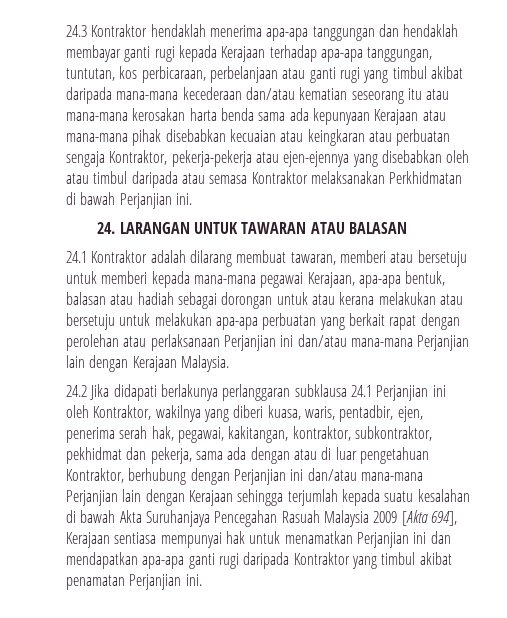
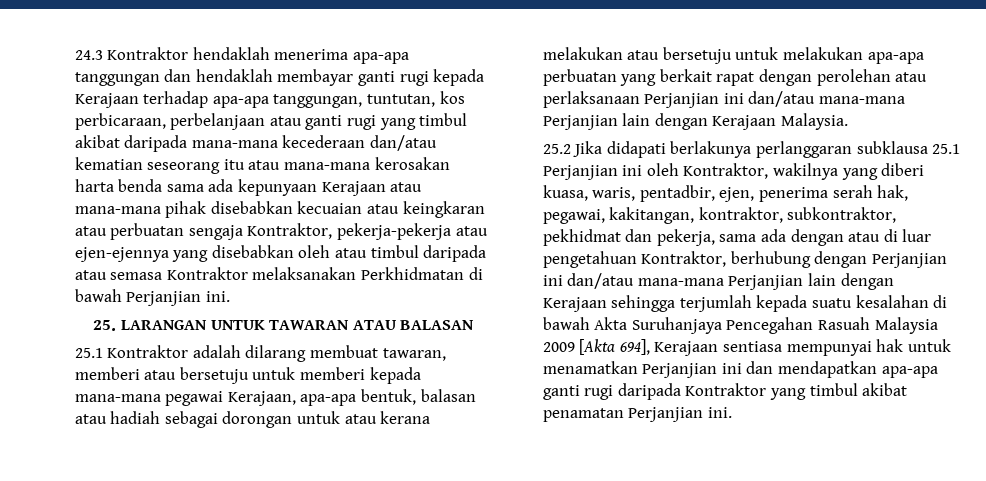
- 24. LARANGAN UNTUK TAWARAN ATAU BALASAN
+ 25. LARANGAN UNTUK TAWARAN ATAU BALASAN
- 24.1 Kontraktor adalah dilarang membuat tawaran, memberi atau bersetuju untuk memberi kepada mana-mana pegawai Kerajaan, apa-apa bentuk, balasan atau hadiah sebagai dorongan untuk atau kerana melakukan atau bersetuju untuk melakukan apa-apa perbuatan yang berkait rapat dengan perolehan atau perlaksanaan Perjanjian ini dan/atau mana-mana Perjanjian lain dengan Kerajaan Malaysia.
+ 25.1 Kontraktor adalah dilarang membuat tawaran, memberi atau bersetuju untuk memberi kepada mana-mana pegawai Kerajaan, apa-apa bentuk, balasan atau hadiah sebagai dorongan untuk atau kerana melakukan atau bersetuju untuk melakukan apa-apa perbuatan yang berkait rapat dengan perolehan atau perlaksanaan Perjanjian ini dan/atau mana-mana Perjanjian lain dengan Kerajaan Malaysia.
- 24.2 Jika didapati berlakunya perlanggaran subklausa 24.1 Perjanjian ini oleh Kontraktor, wakilnya yang diberi kuasa, waris, pentadbir, ejen, penerima serah hak, pegawai, kakitangan, kontraktor, subkontraktor, pekhidmat dan pekerja, sama ada dengan atau di luar pengetahuan Kontraktor, berhubung dengan Perjanjian ini dan/atau mana-mana Perjanjian lain dengan Kerajaan sehingga terjumlah kepada suatu kesalahan di bawah Akta Suruhanjaya Pencegahan Rasuah Malaysia 2009 [Akta 694], Kerajaan sentiasa mempunyai hak untuk menamatkan Perjanjian ini dan mendapatkan apa-apa ganti rugi daripada Kontraktor yang timbul akibat penamatan Perjanjian ini.
+ 25.2 Jika didapati berlakunya perlanggaran subklausa 25.1 Perjanjian ini oleh Kontraktor, wakilnya yang diberi kuasa, waris, pentadbir, ejen, penerima serah hak, pegawai, kakitangan, kontraktor, subkontraktor, pekhidmat dan pekerja, sama ada dengan atau di luar pengetahuan Kontraktor, berhubung dengan Perjanjian ini dan/atau mana-mana Perjanjian lain dengan Kerajaan sehingga terjumlah kepada suatu kesalahan di bawah Akta Suruhanjaya Pencegahan Rasuah Malaysia 2009 [Akta 694], Kerajaan sentiasa mempunyai hak untuk menamatkan Perjanjian ini dan mendapatkan apa-apa ganti rugi daripada Kontraktor yang timbul akibat penamatan Perjanjian ini.

